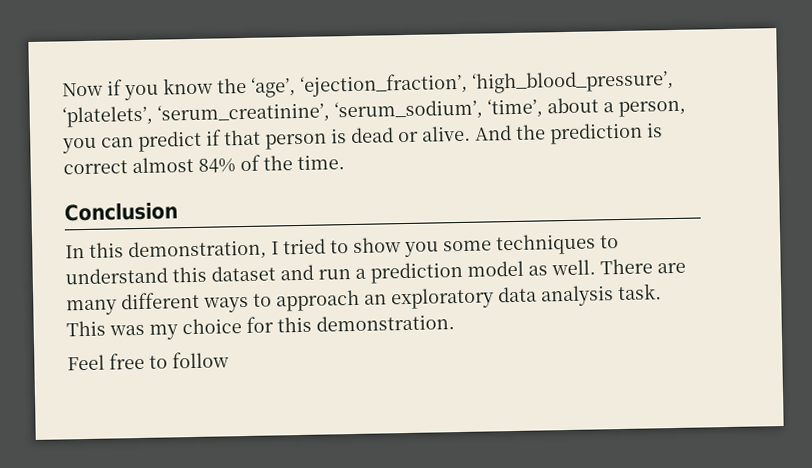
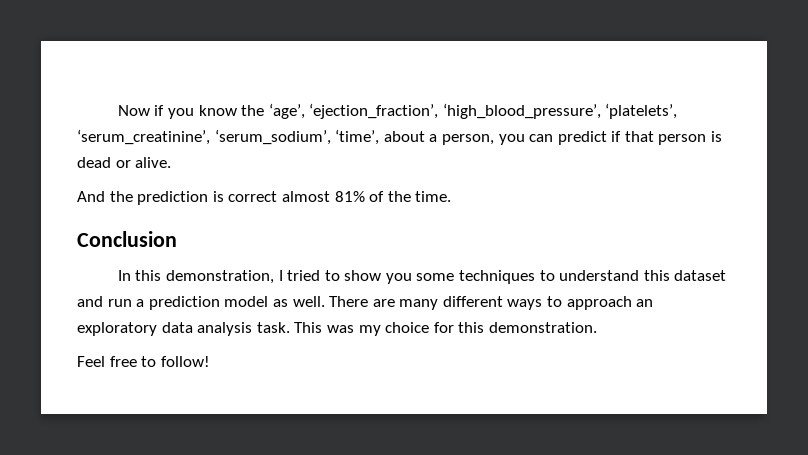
- Now if you know the ‘age’, ‘ejection_fraction’, ‘high_blood_pressure’, ‘platelets’, ‘serum_creatinine’, ‘serum_sodium’, ‘time’, about a person, you can predict if that person is dead or alive. And the prediction is correct almost 84% of the time.
+ Now if you know the ‘age’, ‘ejection_fraction’, ‘high_blood_pressure’, ‘platelets’, ‘serum_creatinine’, ‘serum_sodium’, ‘time’, about a person, you can predict if that person is dead or alive.
+ And the prediction is correct almost 81% of the time.
- Feel free to follow
+ Feel free to follow!

